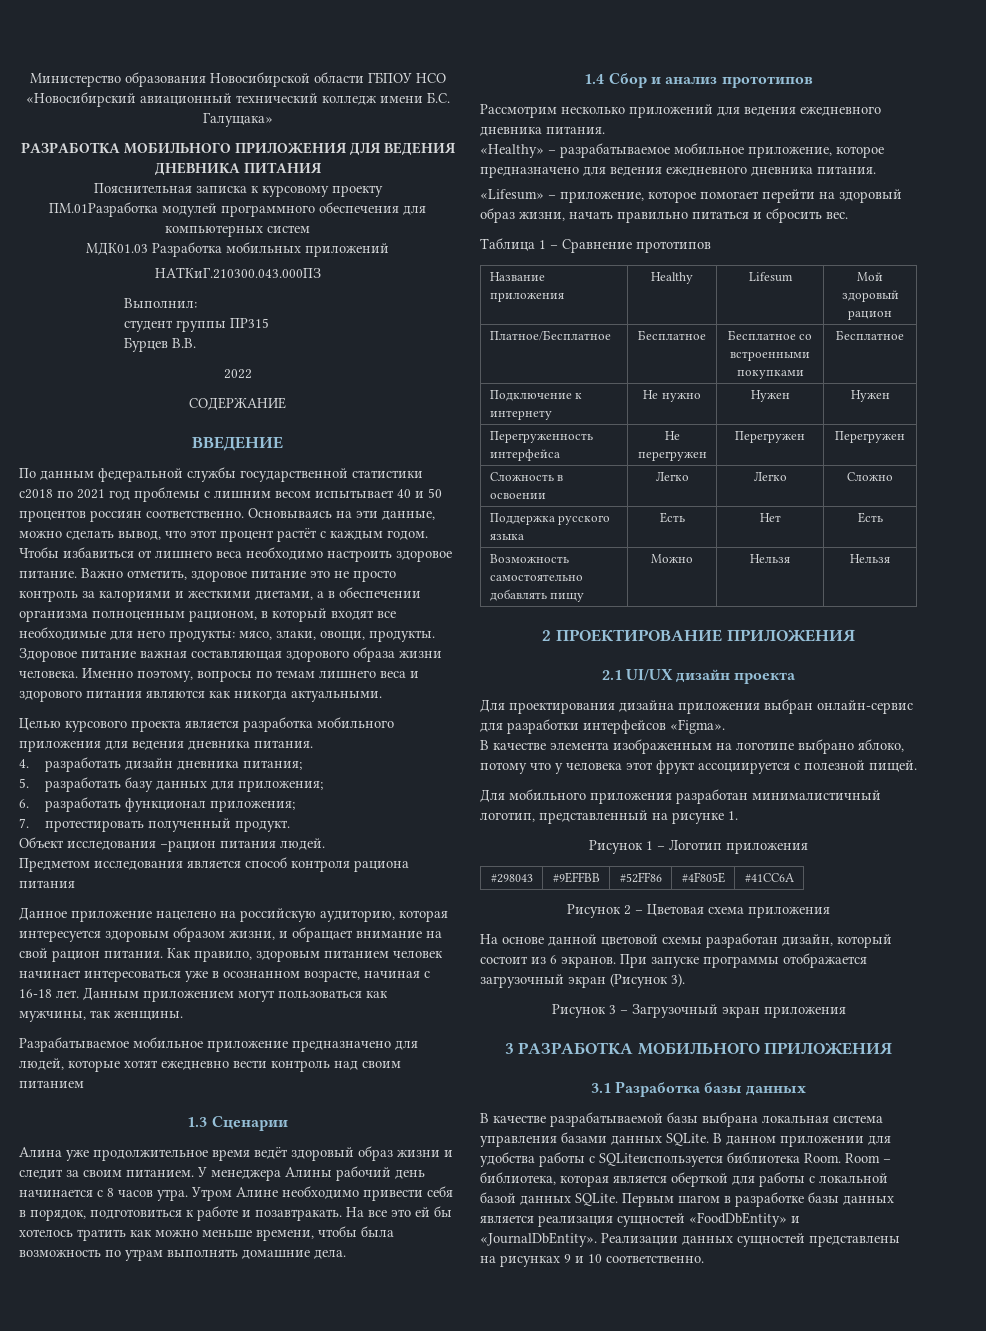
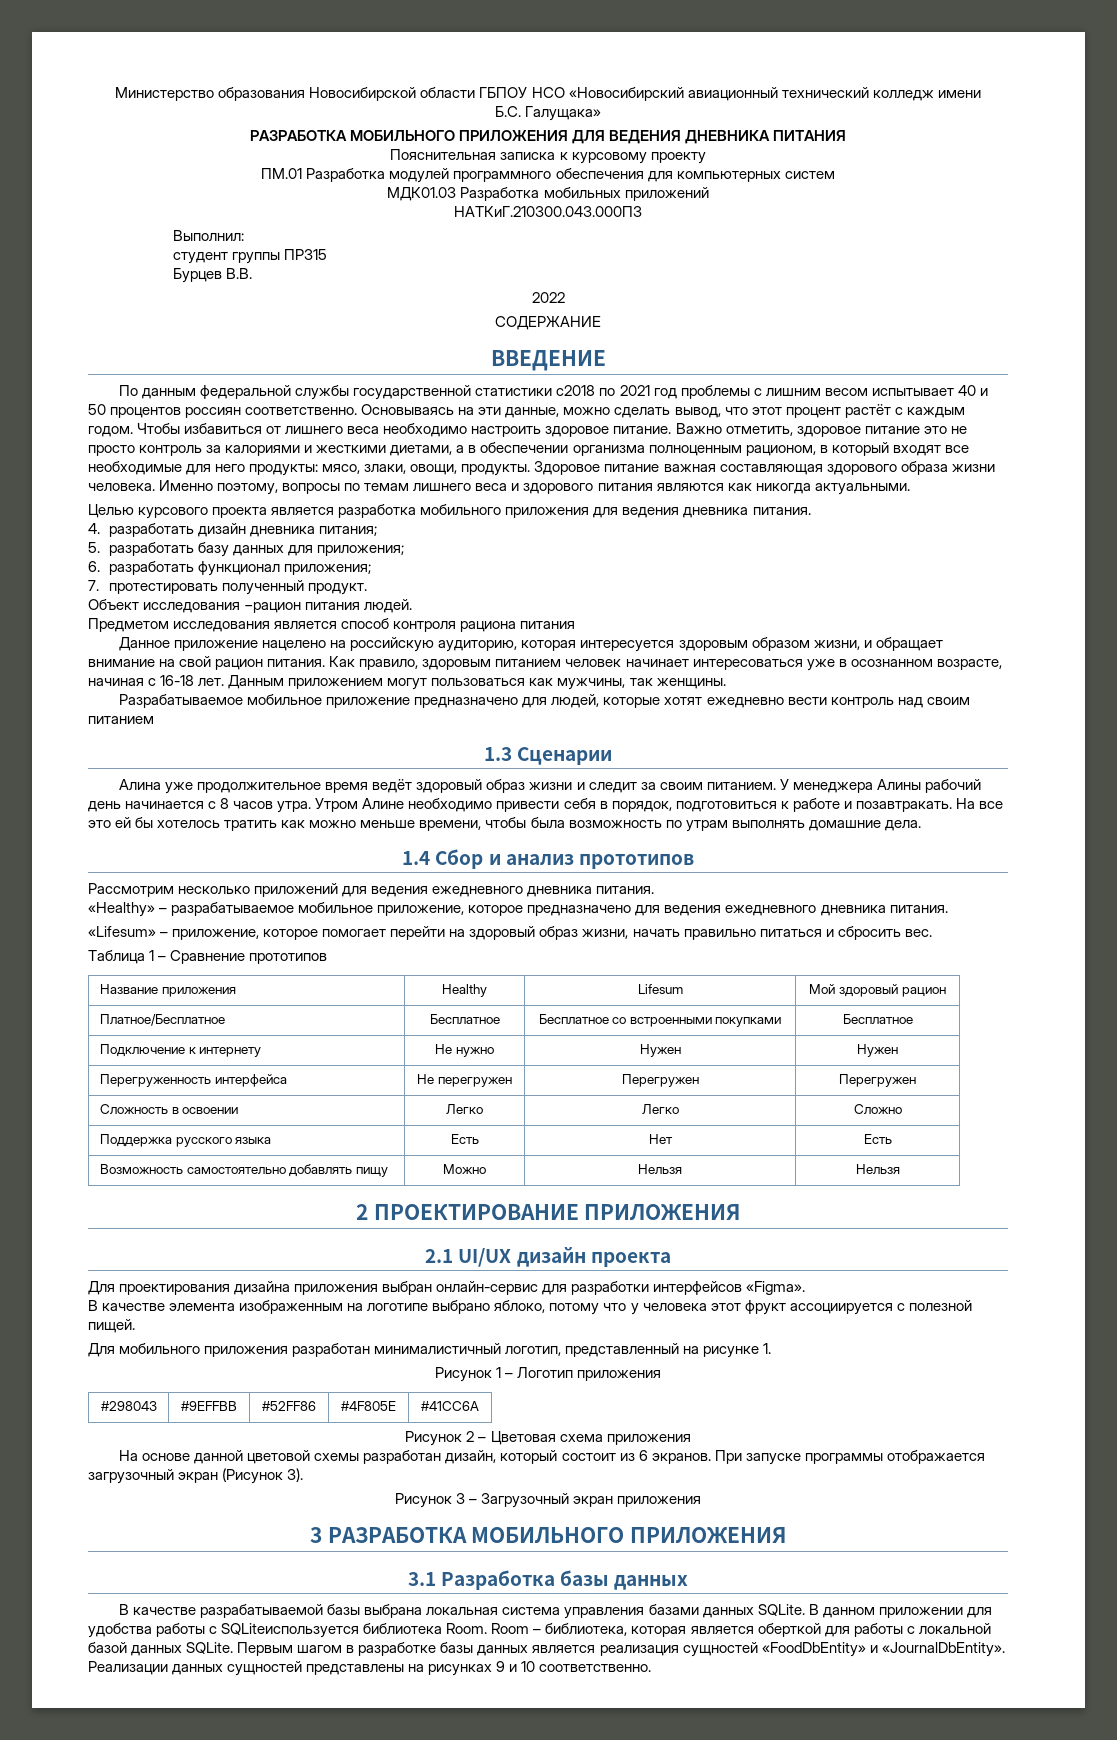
- Министерство образования Новосибирской области ГБПОУ НСО «Новосибирский авиационный технический колледж имени Б.С. Галущака»
+ Министерство образования Новосибирской области ГБПОУ НСО «Новосибирский авиационный технический колледж имени
+ Б.С. Галущака»
- ПМ.01Разработка модулей программного обеспечения для компьютерных систем
+ ПМ.01 Разработка модулей программного обеспечения для компьютерных систем

